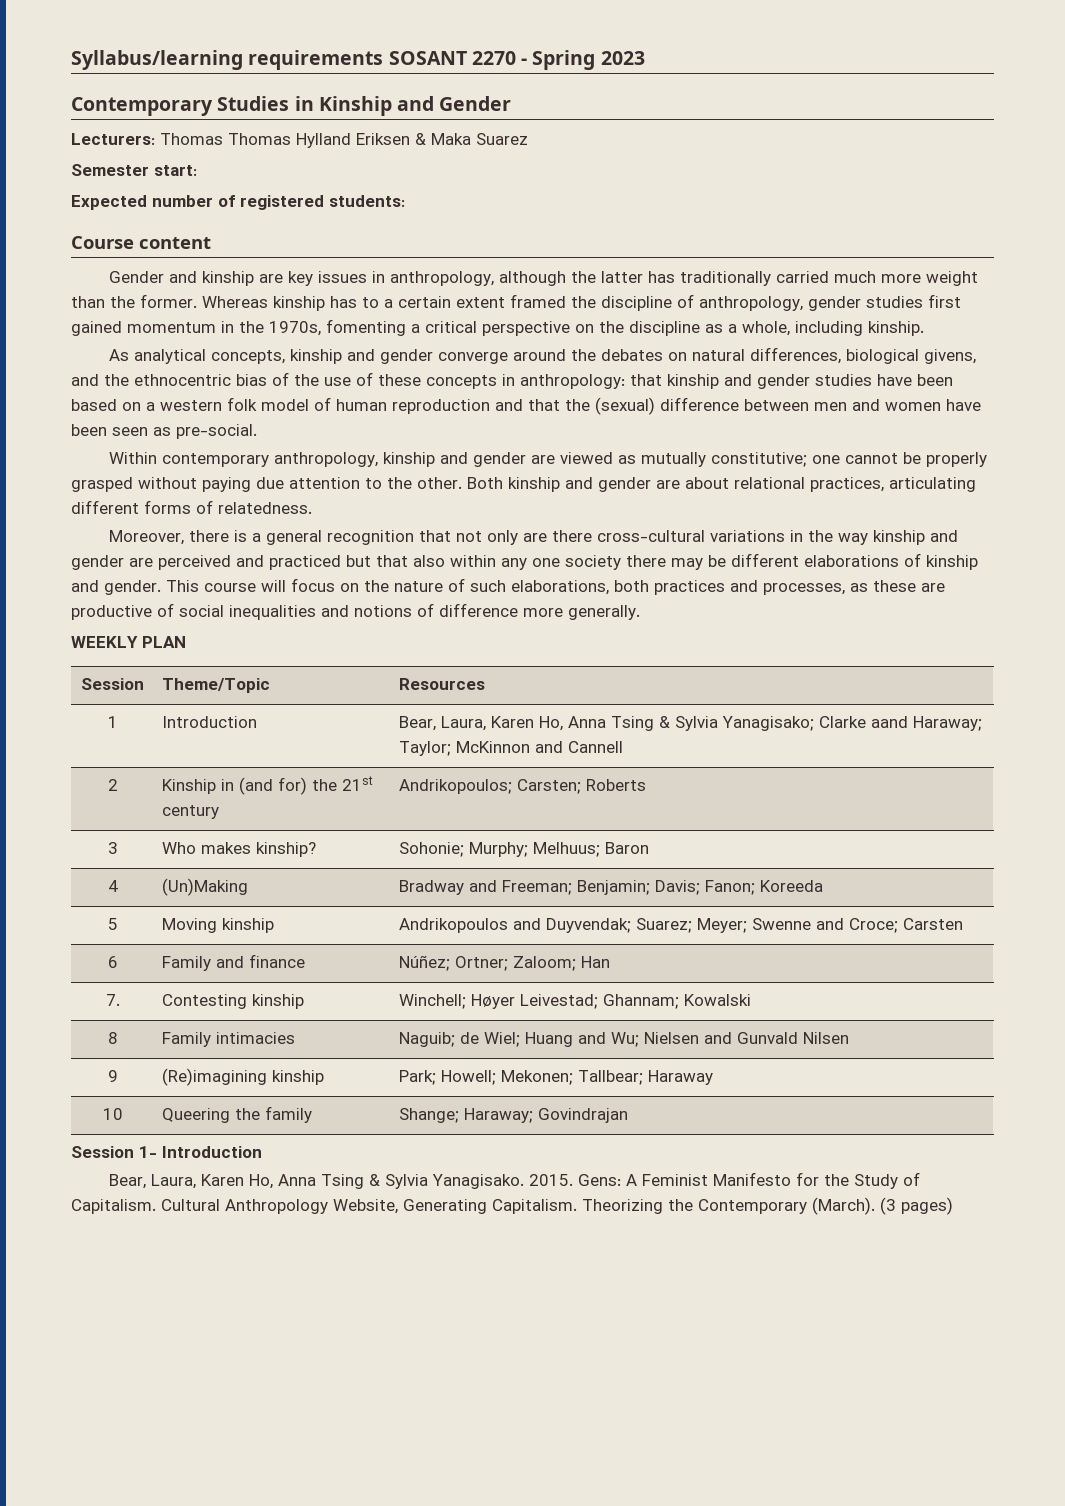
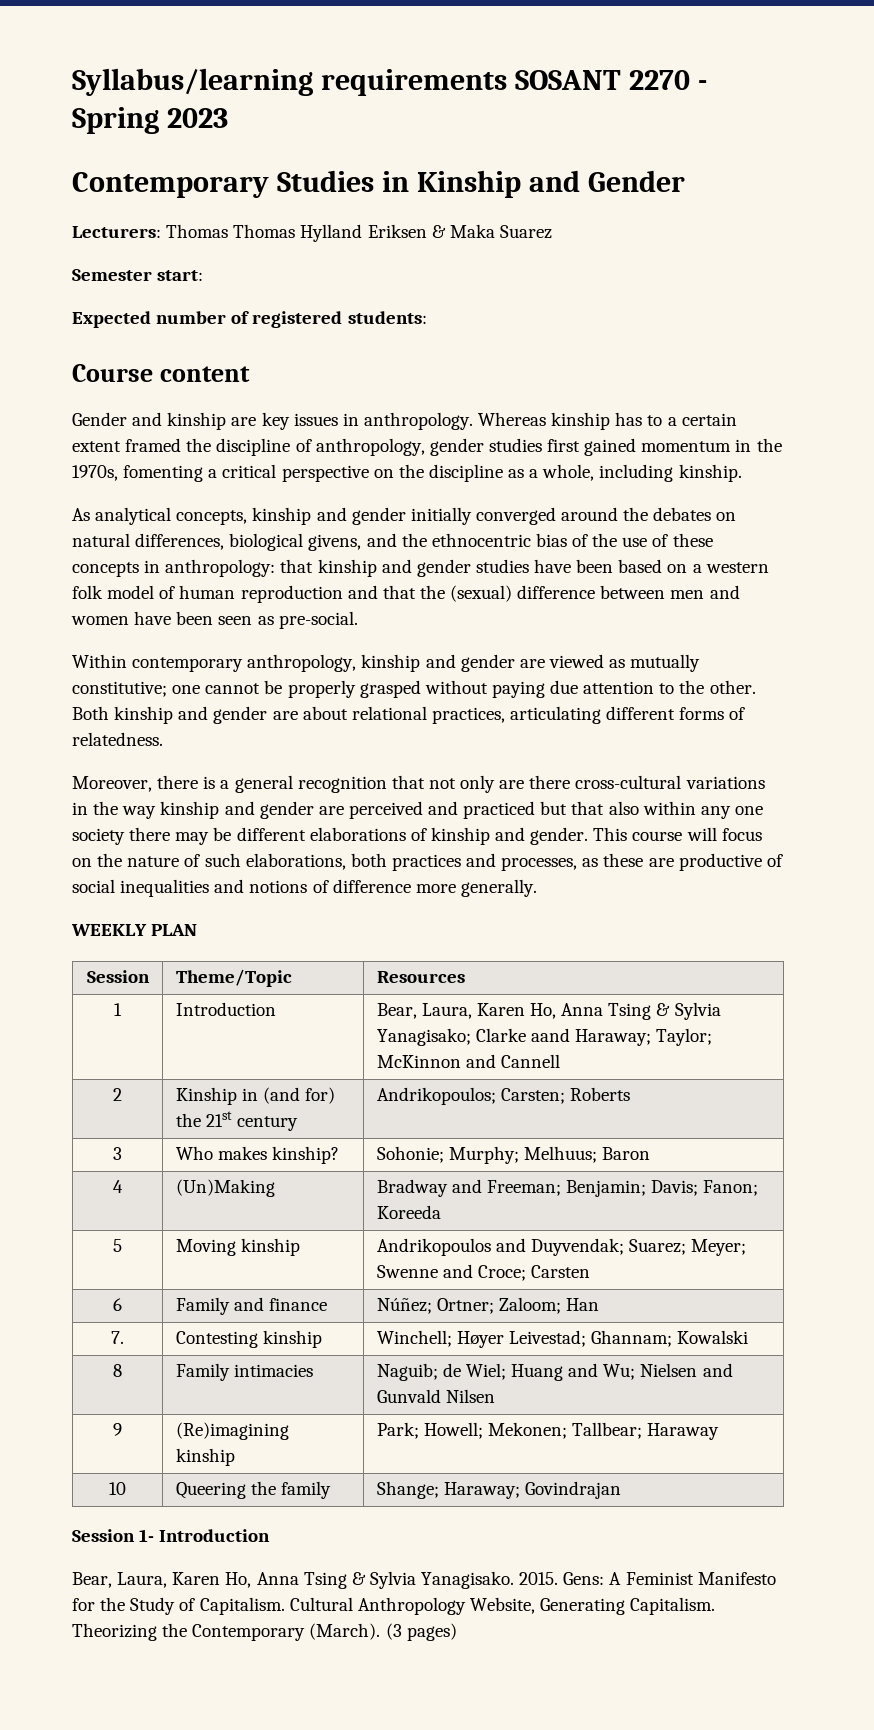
- Gender and kinship are key issues in anthropology, although the latter has traditionally carried much more weight than the former.
+ Gender and kinship are key issues in anthropology.
- As analytical concepts, kinship and gender converge around the debates on natural differences, biological givens, and the ethnocentric bias of the use of these concepts in anthropology: that kinship and gender studies have been based on a western folk model of human reproduction and that the (sexual) difference between men and women have been seen as pre-social.
+ As analytical concepts, kinship and gender initially converged around the debates on natural differences, biological givens, and the ethnocentric bias of the use of these concepts in anthropology: that kinship and gender studies have been based on a western folk model of human reproduction and that the (sexual) difference between men and women have been seen as pre-social.

